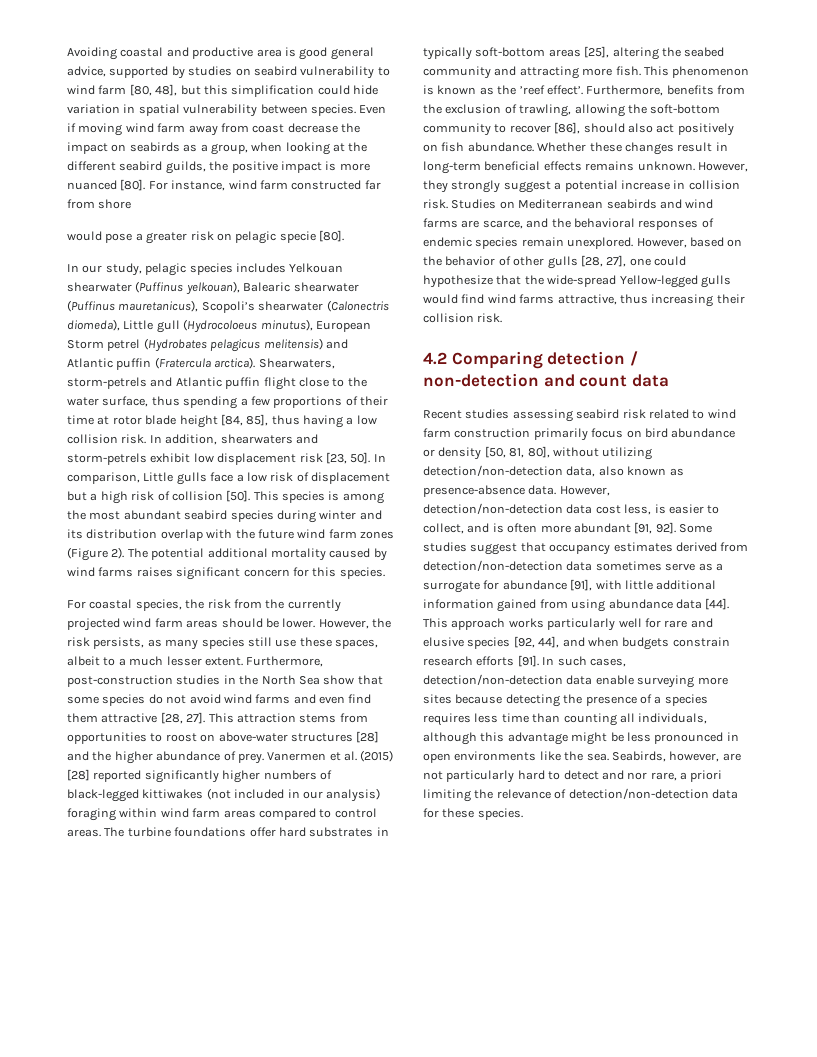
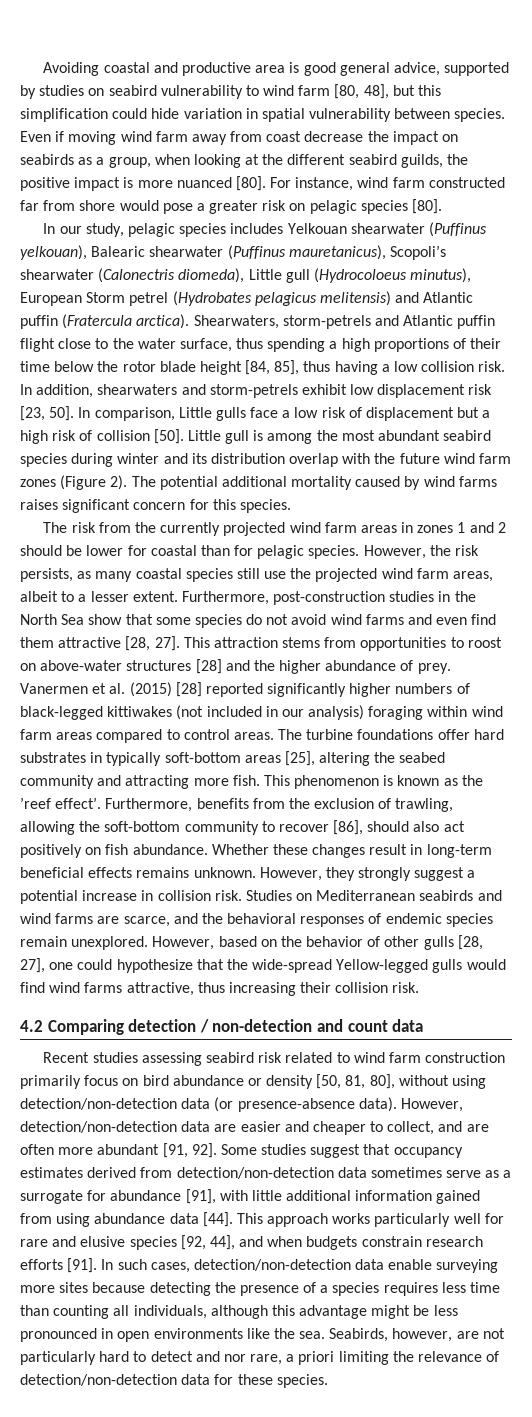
- For instance, wind farm constructed far from shore
- would pose a greater risk on pelagic specie [80].
+ For instance, wind farm constructed far from shore would pose a greater risk on pelagic species [80].
- Shearwaters, storm-petrels and Atlantic puffin flight close to the water surface, thus spending a few proportions of their time at rotor blade height [84, 85], thus having a low collision risk.
+ Shearwaters, storm-petrels and Atlantic puffin flight close to the water surface, thus spending a high proportions of their time below the rotor blade height [84, 85], thus having a low collision risk.
- This species is among the most abundant seabird species during winter and its distribution overlap with the future wind farm zones (Figure 2).
+ Little gull is among the most abundant seabird species during winter and its distribution overlap with the future wind farm zones (Figure 2).
- For coastal species, the risk from the currently projected wind farm areas should be lower.
+ The risk from the currently projected wind farm areas in zones 1 and 2 should be lower for coastal than for pelagic species.
- However, the risk persists, as many species still use these spaces, albeit to a much lesser extent.
+ However, the risk persists, as many coastal species still use the projected wind farm areas, albeit to a lesser extent.
- Recent studies assessing seabird risk related to wind farm construction primarily focus on bird abundance or density [50, 81, 80], without utilizing detection/non-detection data, also known as presence-absence data. However, detection/non-detection data cost less, is easier to collect, and is often more abundant [91, 92].
+ Recent studies assessing seabird risk related to wind farm construction primarily focus on bird abundance or density [50, 81, 80], without using detection/non-detection data (or presence-absence data). However, detection/non-detection data are easier and cheaper to collect, and are often more abundant [91, 92].

